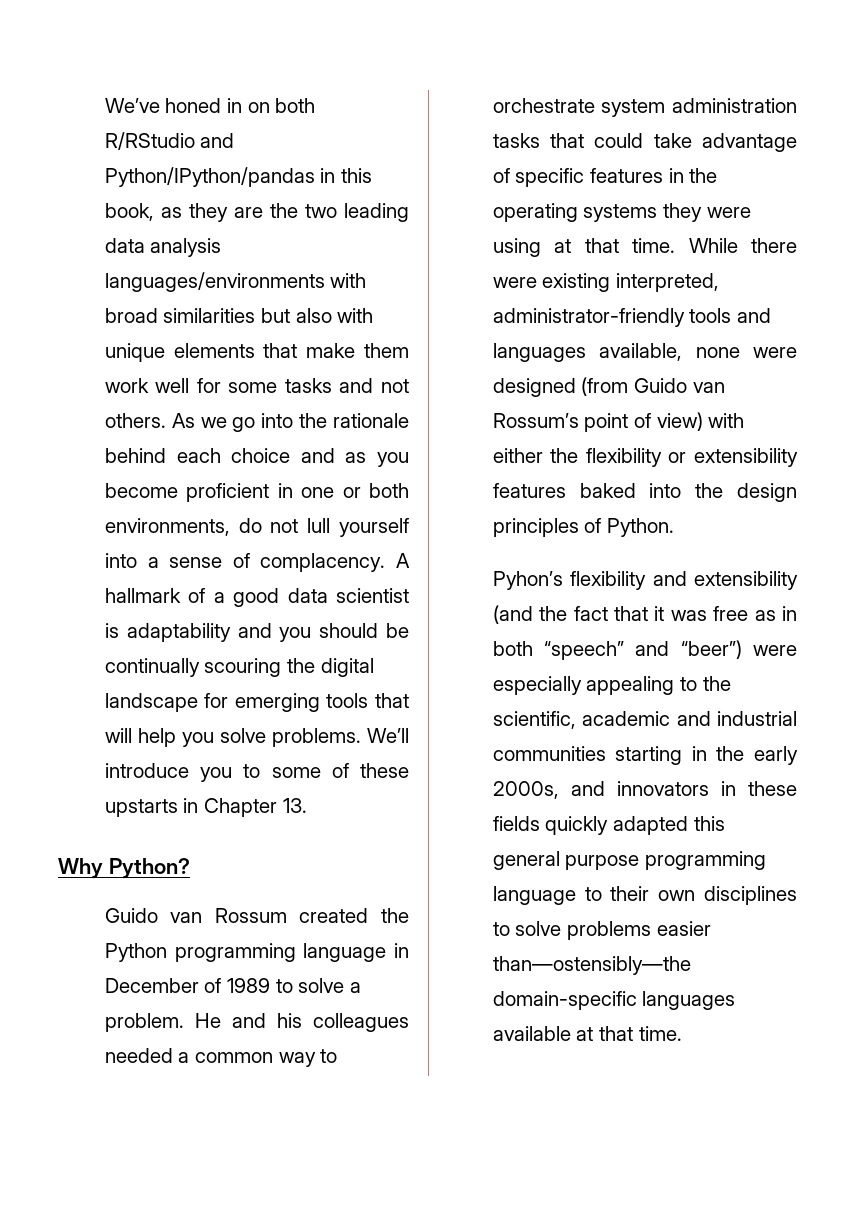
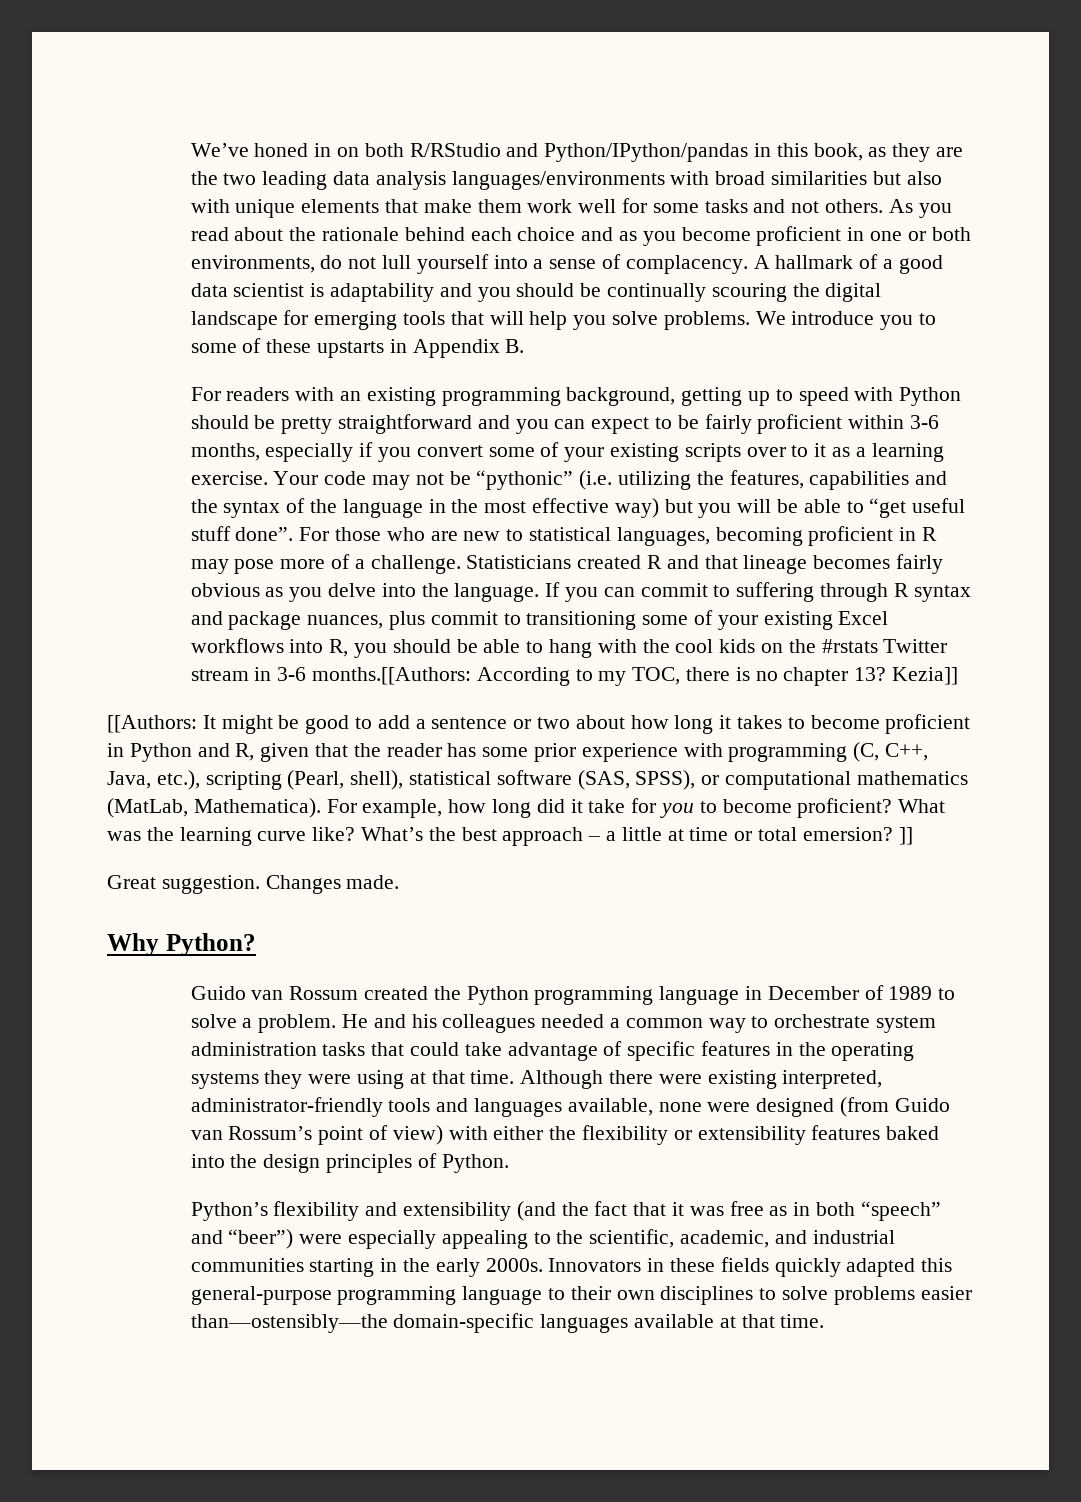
- As we go into the rationale behind each choice and as you become proficient in one or both environments, do not lull yourself into a sense of complacency.
+ As you read about the rationale behind each choice and as you become proficient in one or both environments, do not lull yourself into a sense of complacency.
- We’ll introduce you to some of these upstarts in Chapter 13.
+ We introduce you to some of these upstarts in Appendix B.
+ For readers with an existing programming background, getting up to speed with Python should be pretty straightforward and you can expect to be fairly proficient within 3-6 months, especially if you convert some of your existing scripts over to it as a learning exercise. Your code may not be “pythonic” (i.e. utilizing the features, capabilities and the syntax of the language in the most effective way) but you will be able to “get useful stuff done”. For those who are new to statistical languages, becoming proficient in R may pose more of a challenge. Statisticians created R and that lineage becomes fairly obvious as you delve into the language. If you can commit to suffering through R syntax and package nuances, plus commit to transitioning some of your existing Excel workflows into R, you should be able to hang with the cool kids on the #rstats Twitter stream in 3-6 months.[[Authors: According to my TOC, there is no chapter 13? Kezia]]
+ [[Authors: It might be good to add a sentence or two about how long it takes to become proficient in Python and R, given that the reader has some prior experience with programming (C, C++, Java, etc.), scripting (Pearl, shell), statistical software (SAS, SPSS), or computational mathematics (MatLab, Mathematica). For example, how long did it take for you to become proficient? What was the learning curve like? What’s the best approach – a little at time or total emersion? ]]
+ Great suggestion. Changes made.
- While there were existing interpreted, administrator-friendly tools and languages available, none were designed (from Guido van Rossum’s point of view) with either the flexibility or extensibility features baked into the design principles of Python.
+ Although there were existing interpreted, administrator-friendly tools and languages available, none were designed (from Guido van Rossum’s point of view) with either the flexibility or extensibility features baked into the design principles of Python.
- Pyhon’s flexibility and extensibility (and the fact that it was free as in both “speech” and “beer”) were especially appealing to the scientific, academic and industrial communities starting in the early 2000s, and innovators in these fields quickly adapted this general purpose programming language to their own disciplines to solve problems easier than—ostensibly—the domain-specific languages available at that time.
+ Python’s flexibility and extensibility (and the fact that it was free as in both “speech” and “beer”) were especially appealing to the scientific, academic, and industrial communities starting in the early 2000s. Innovators in these fields quickly adapted this general-purpose programming language to their own disciplines to solve problems easier than—ostensibly—the domain-specific languages available at that time.

